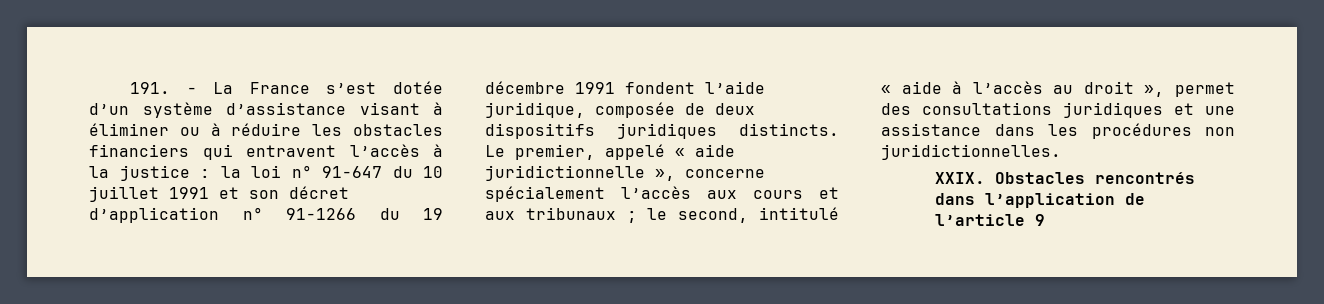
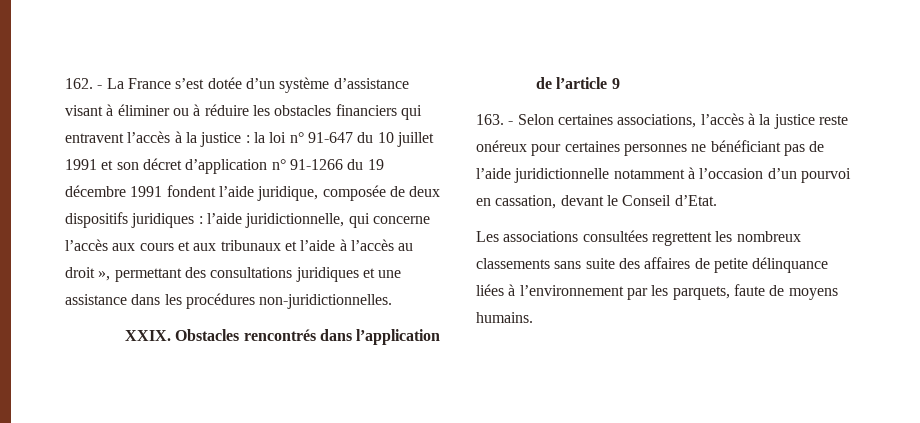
- 191. - La France s’est dotée d’un système d’assistance visant à éliminer ou à réduire les obstacles financiers qui entravent l’accès à la justice :
+ 162. - La France s’est dotée d’un système d’assistance visant à éliminer ou à réduire les obstacles financiers qui entravent l’accès à la justice :
- la loi n° 91-647 du 10 juillet 1991 et son décret d’application n° 91-1266 du 19 décembre 1991 fondent l’aide juridique, composée de deux dispositifs juridiques distincts. Le premier, appelé « aide juridictionnelle », concerne spécialement l’accès aux cours et aux tribunaux ; le second, intitulé « aide à l’accès au droit », permet des consultations juridiques et une assistance dans les procédures non juridictionnelles.
+ la loi n° 91-647 du 10 juillet 1991 et son décret d’application n° 91-1266 du 19 décembre 1991 fondent l’aide juridique, composée de deux dispositifs juridiques : l’aide juridictionnelle, qui concerne l’accès aux cours et aux tribunaux et l’aide à l’accès au droit », permettant des consultations juridiques et une assistance dans les procédures non-juridictionnelles.
+ 163. - Selon certaines associations, l’accès à la justice reste onéreux pour certaines personnes ne bénéficiant pas de l’aide juridictionnelle notamment à l’occasion d’un pourvoi en cassation, devant le Conseil d’Etat.
+ Les associations consultées regrettent les nombreux classements sans suite des affaires de petite délinquance liées à l’environnement par les parquets, faute de moyens humains.

